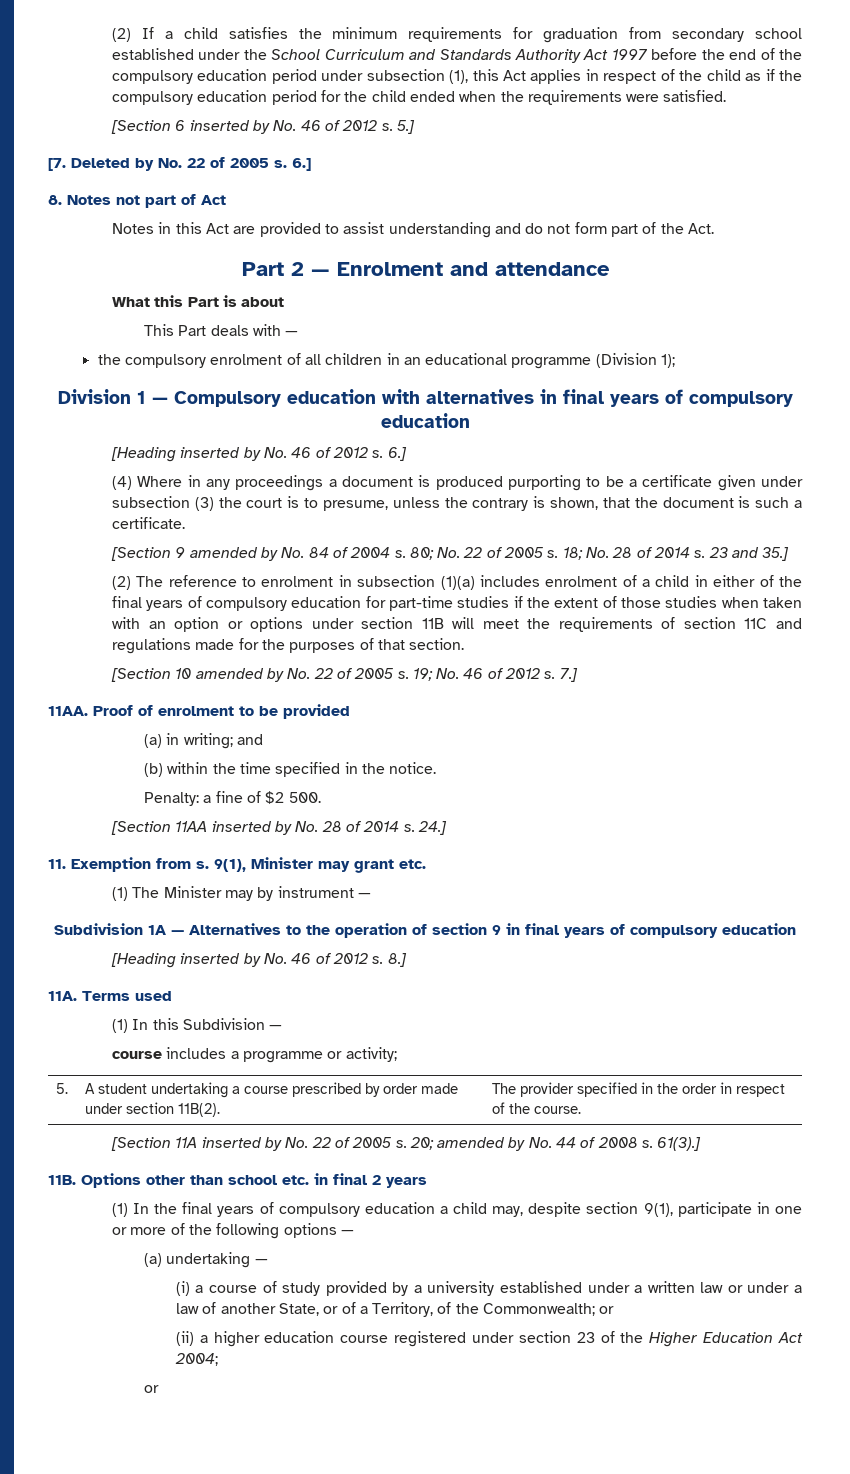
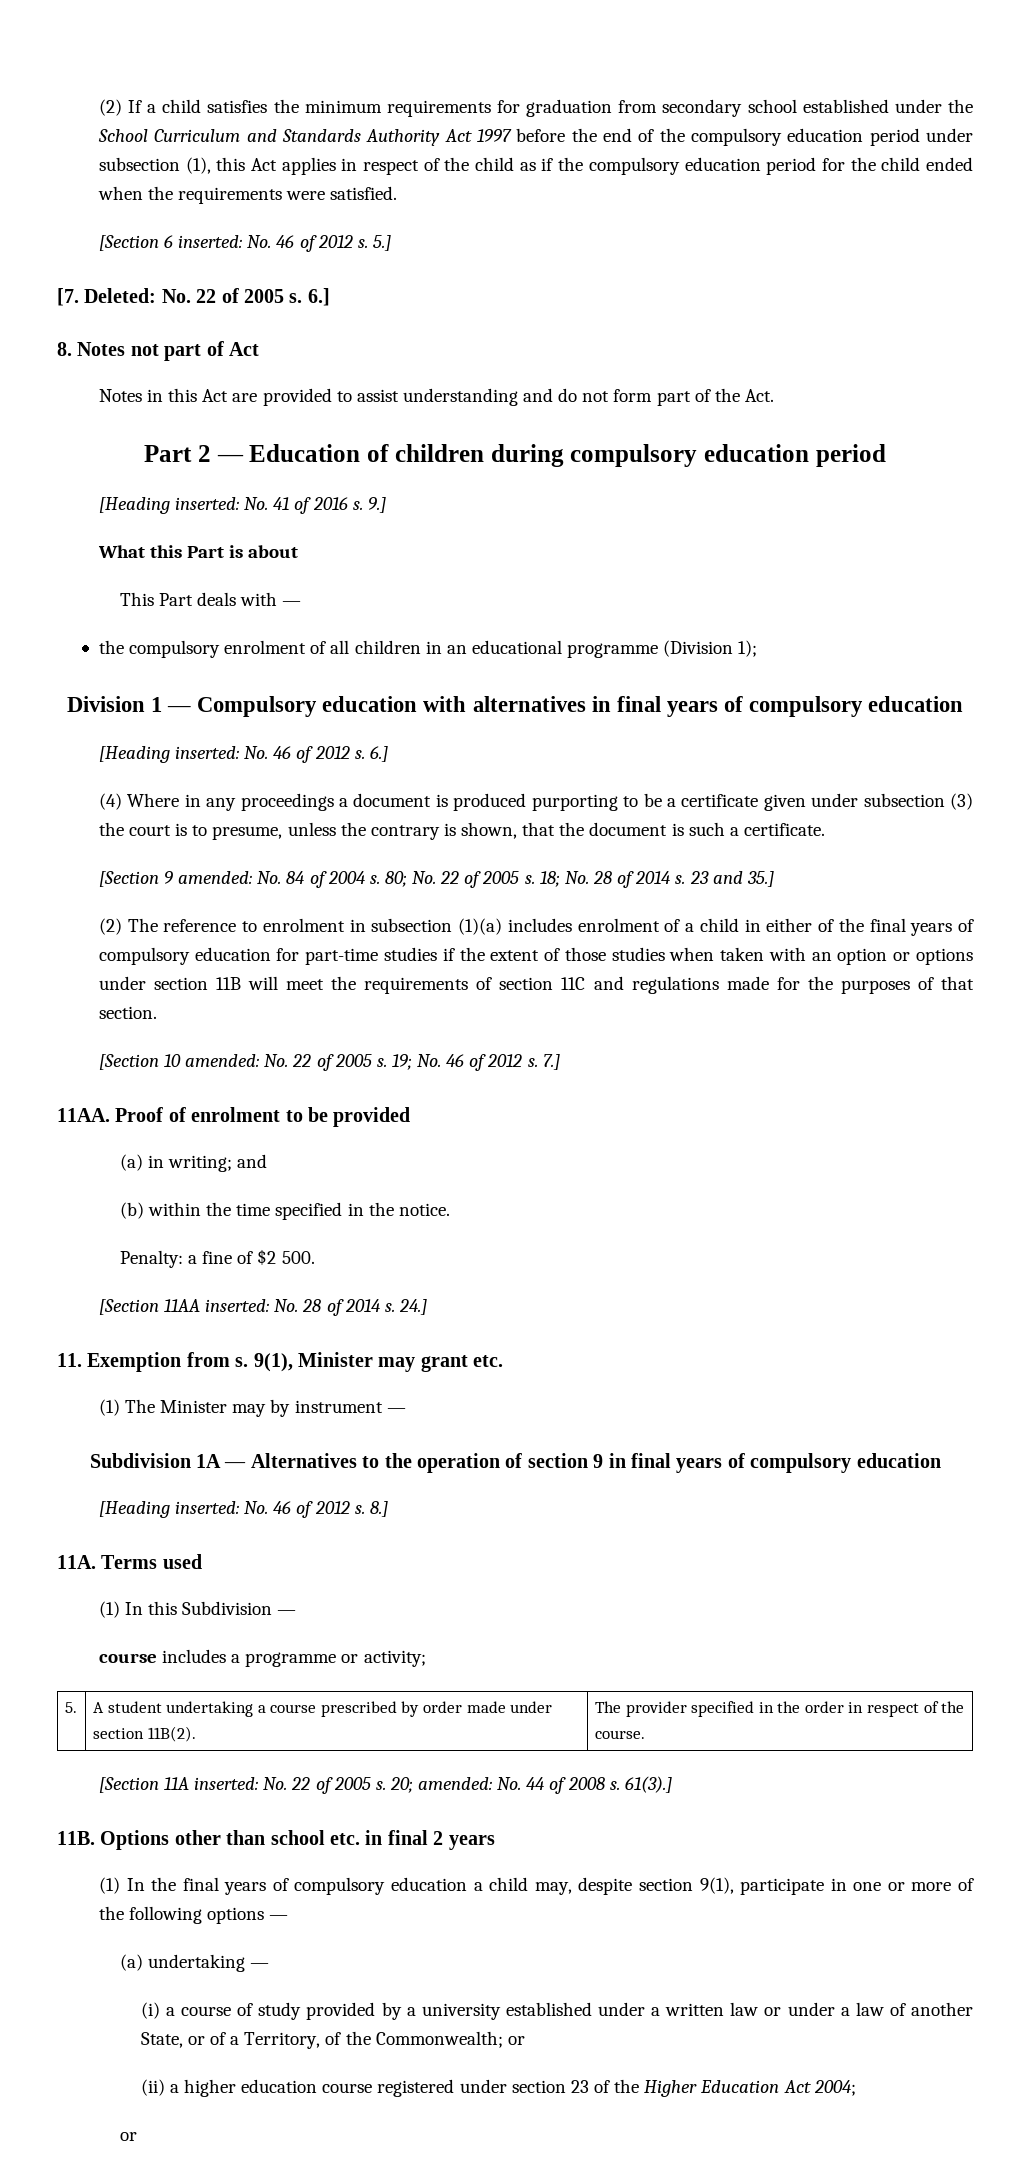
- [Section 6 inserted by No. 46 of 2012 s.
+ [Section 6 inserted: No. 46 of 2012 s.
- [7. Deleted by No. 22 of 2005 s.
+ [7. Deleted: No. 22 of 2005 s.
- Part 2 — Enrolment and attendance
+ Part 2 — Education of children during compulsory education period
+ [Heading inserted: No. 41 of 2016 s. 9.]
  Division 1 — Compulsory education with alternatives in final years of compulsory education
- [Heading inserted by No. 46 of 2012 s.
+ [Heading inserted: No. 46 of 2012 s.
- [Section 9 amended by No. 84 of 2004 s.
+ [Section 9 amended: No. 84 of 2004 s.
- [Section 10 amended by No. 22 of 2005 s.
+ [Section 10 amended: No. 22 of 2005 s.
- [Section 11AA inserted by No. 28 of 2014 s.
+ [Section 11AA inserted: No. 28 of 2014 s.
  Subdivision 1A — Alternatives to the operation of section 9 in final years of compulsory education
- [Heading inserted by No. 46 of 2012 s.
+ [Heading inserted: No. 46 of 2012 s.
- [Section 11A inserted by No. 22 of 2005 s.
+ [Section 11A inserted: No. 22 of 2005 s.
- 20; amended by No. 44 of 2008 s.
+ 20; amended: No. 44 of 2008 s.

